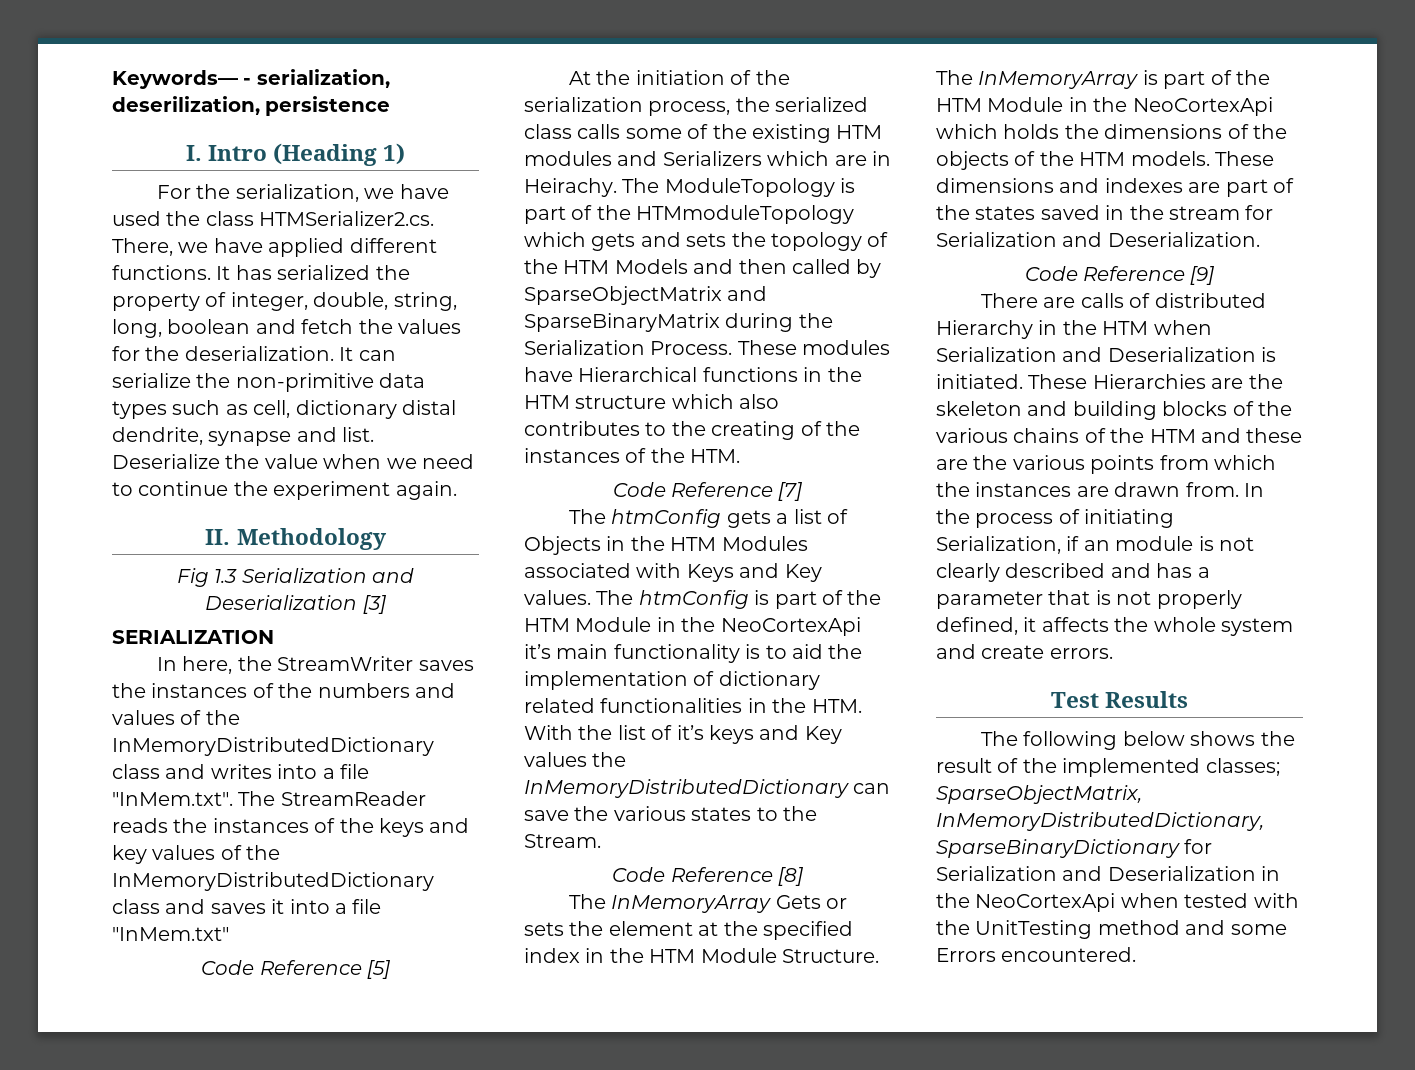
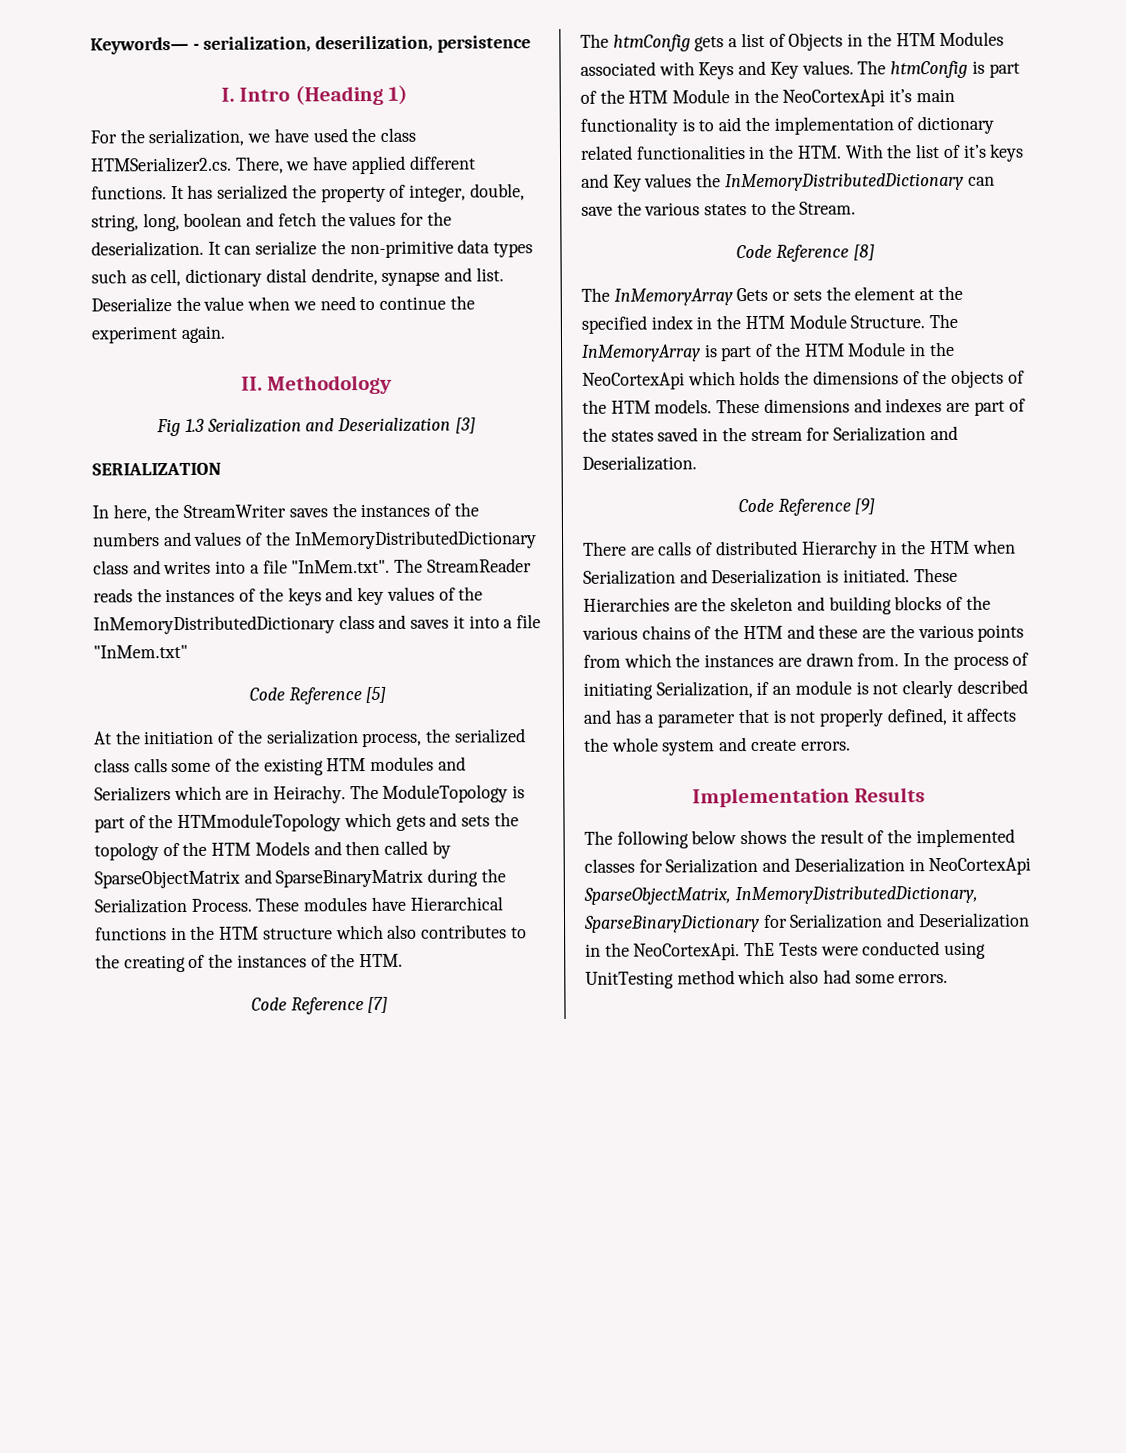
- Test Results
+ Implementation Results
- The following below shows the result of the implemented classes; SparseObjectMatrix, InMemoryDistributedDictionary, SparseBinaryDictionary for Serialization and Deserialization in the NeoCortexApi when tested with the UnitTesting method and some Errors encountered.
+ The following below shows the result of the implemented classes for Serialization and Deserialization in NeoCortexApi SparseObjectMatrix, InMemoryDistributedDictionary, SparseBinaryDictionary for Serialization and Deserialization in the NeoCortexApi. ThE Tests were conducted using UnitTesting method which also had some errors.

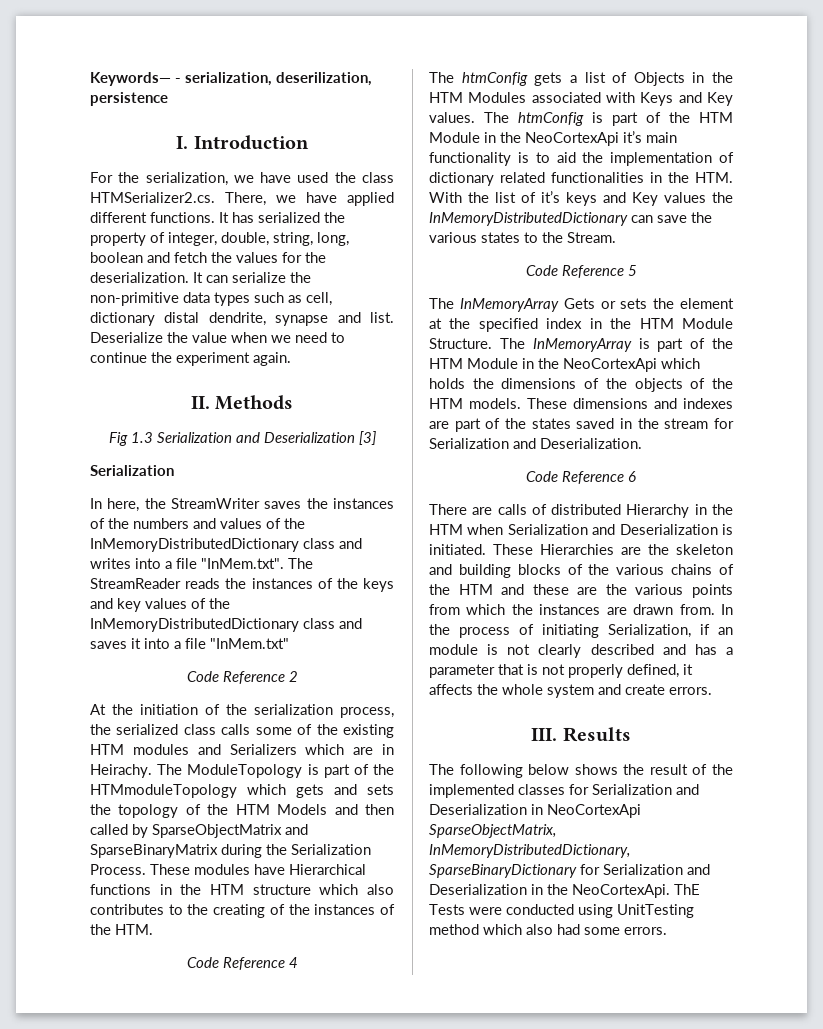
- I. Intro (Heading 1)
+ I. Introduction
- II. Methodology
+ II. Methods
  Fig 1.3 Serialization and Deserialization [3]
- SERIALIZATION
+ Serialization
- Code Reference [5]
+ Code Reference 2
- Code Reference [7]
+ Code Reference 4
- Code Reference [8]
+ Code Reference 5
- Code Reference [9]
+ Code Reference 6
- Implementation Results
+ III. Results

